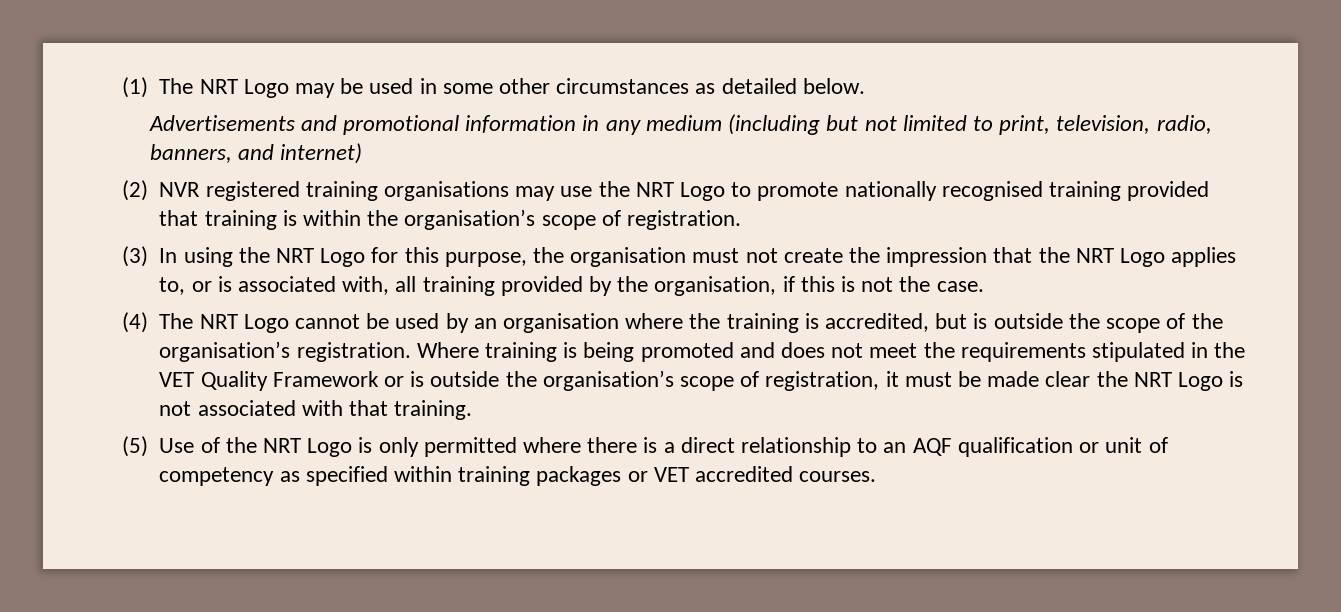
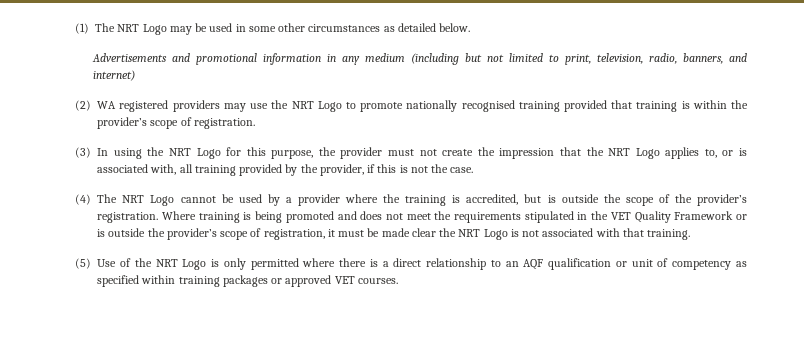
- (2) NVR registered training organisations may use the NRT Logo to promote nationally recognised training provided that training is within the organisation’s scope of registration.
+ (2) WA registered providers may use the NRT Logo to promote nationally recognised training provided that training is within the provider’s scope of registration.
- (3) In using the NRT Logo for this purpose, the organisation must not create the impression that the NRT Logo applies to, or is associated with, all training provided by the organisation, if this is not the case.
+ (3) In using the NRT Logo for this purpose, the provider must not create the impression that the NRT Logo applies to, or is associated with, all training provided by the provider, if this is not the case.
- (4) The NRT Logo cannot be used by an organisation where the training is accredited, but is outside the scope of the organisation’s registration.
+ (4) The NRT Logo cannot be used by a provider where the training is accredited, but is outside the scope of the provider’s registration.
- Where training is being promoted and does not meet the requirements stipulated in the VET Quality Framework or is outside the organisation’s scope of registration, it must be made clear the NRT Logo is not associated with that training.
+ Where training is being promoted and does not meet the requirements stipulated in the VET Quality Framework or is outside the provider’s scope of registration, it must be made clear the NRT Logo is not associated with that training.
- (5) Use of the NRT Logo is only permitted where there is a direct relationship to an AQF qualification or unit of competency as specified within training packages or VET accredited courses.
+ (5) Use of the NRT Logo is only permitted where there is a direct relationship to an AQF qualification or unit of competency as specified within training packages or approved VET courses.

